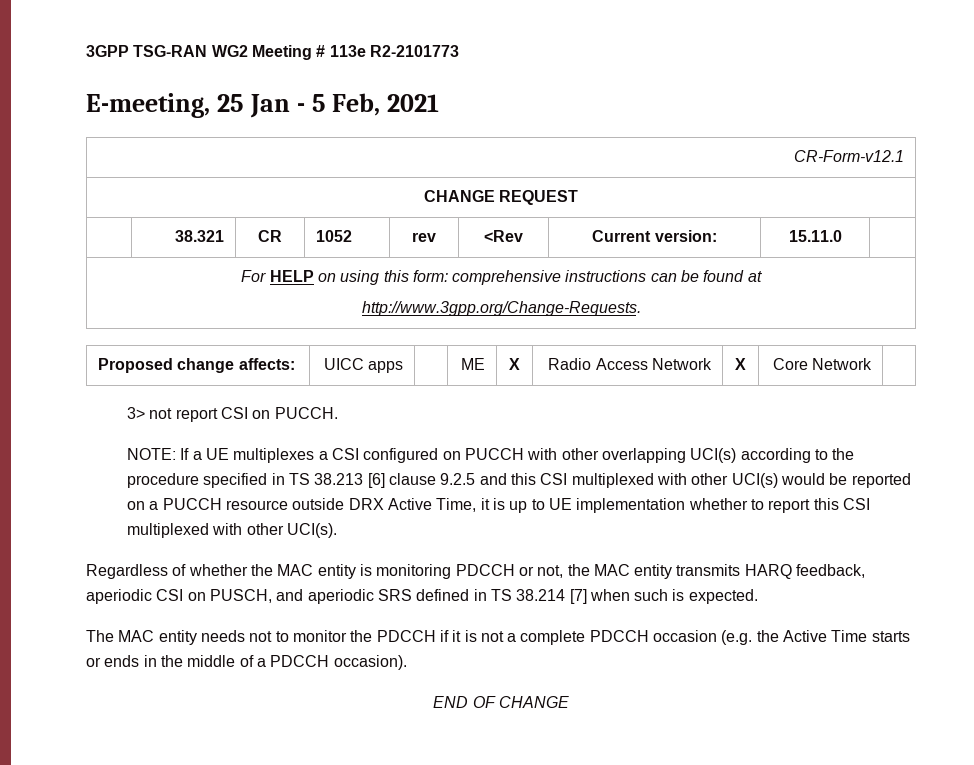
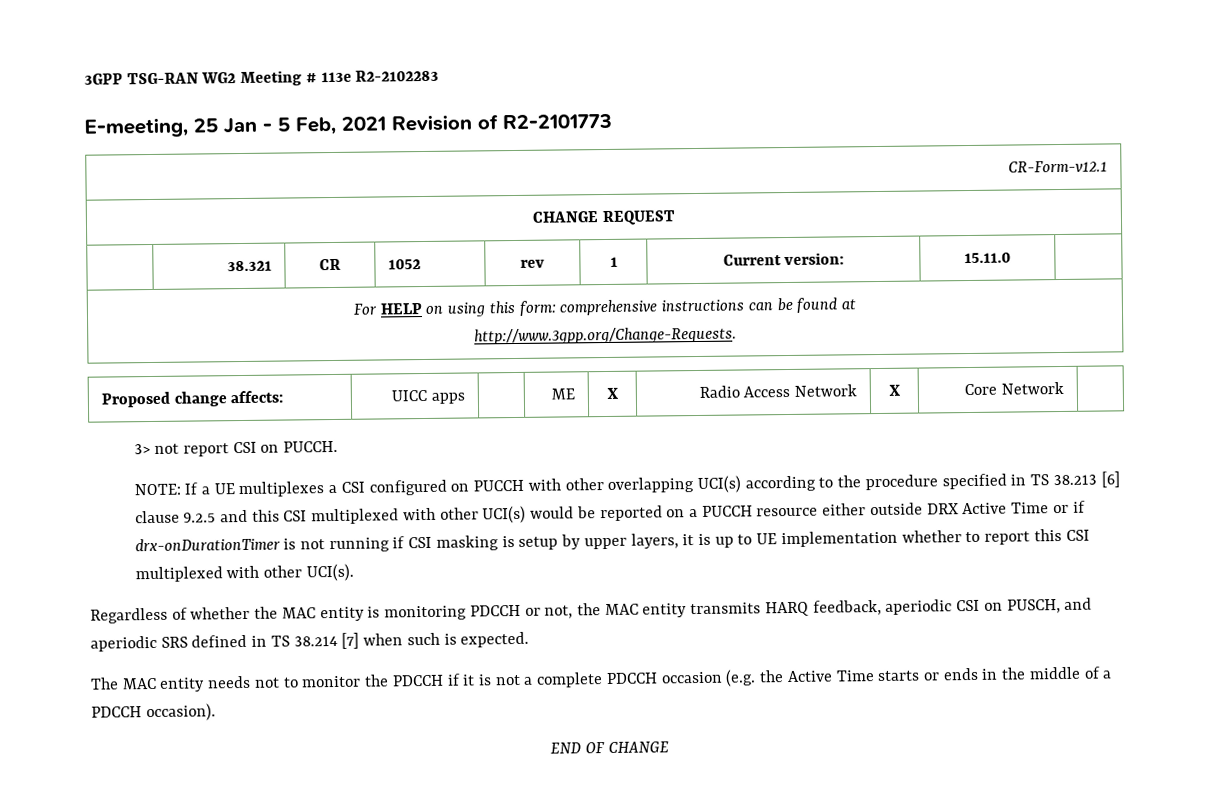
- 3GPP TSG-RAN WG2 Meeting # 113e R2-2101773
+ 3GPP TSG-RAN WG2 Meeting # 113e R2-2102283
- E-meeting, 25 Jan - 5 Feb, 2021
+ E-meeting, 25 Jan - 5 Feb, 2021 Revision of R2-2101773
- | 38.321 | CR | 1052 | rev | <Rev | Current version: | 15.11.0 |
+ | 38.321 | CR | 1052 | rev | 1 | Current version: | 15.11.0 |
- NOTE: If a UE multiplexes a CSI configured on PUCCH with other overlapping UCI(s) according to the procedure specified in TS 38.213 [6] clause 9.2.5 and this CSI multiplexed with other UCI(s) would be reported on a PUCCH resource outside DRX Active Time, it is up to UE implementation whether to report this CSI multiplexed with other UCI(s).
+ NOTE: If a UE multiplexes a CSI configured on PUCCH with other overlapping UCI(s) according to the procedure specified in TS 38.213 [6] clause 9.2.5 and this CSI multiplexed with other UCI(s) would be reported on a PUCCH resource either outside DRX Active Time or if drx-onDurationTimer is not running if CSI masking is setup by upper layers, it is up to UE implementation whether to report this CSI multiplexed with other UCI(s).

